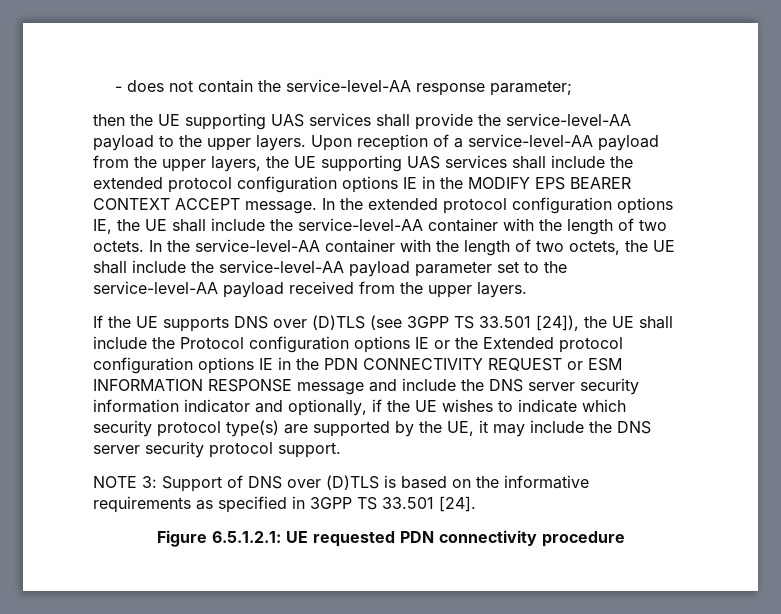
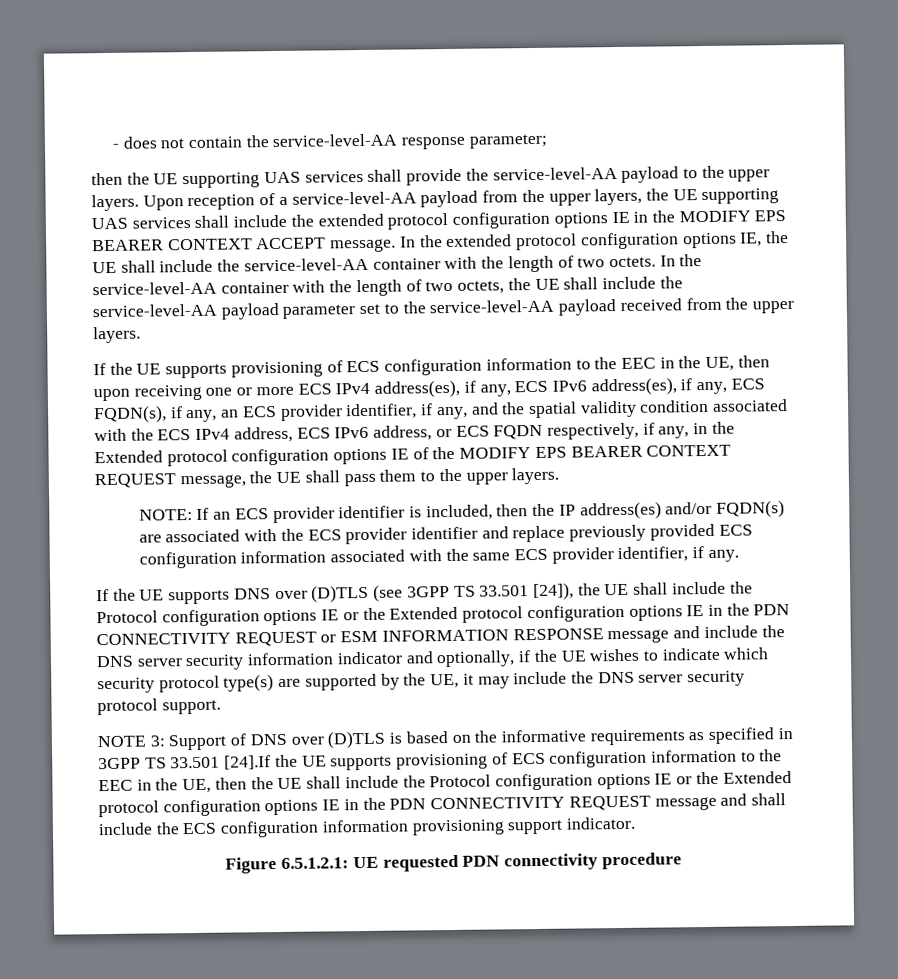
+ If the UE supports provisioning of ECS configuration information to the EEC in the UE, then upon receiving one or more ECS IPv4 address(es), if any, ECS IPv6 address(es), if any, ECS FQDN(s), if any, an ECS provider identifier, if any, and the spatial validity condition associated with the ECS IPv4 address, ECS IPv6 address, or ECS FQDN respectively, if any, in the Extended protocol configuration options IE of the MODIFY EPS BEARER CONTEXT REQUEST message, the UE shall pass them to the upper layers.
+ NOTE: If an ECS provider identifier is included, then the IP address(es) and/or FQDN(s) are associated with the ECS provider identifier and replace previously provided ECS configuration information associated with the same ECS provider identifier, if any.
- NOTE 3: Support of DNS over (D)TLS is based on the informative requirements as specified in 3GPP TS 33.501 [24].
+ NOTE 3: Support of DNS over (D)TLS is based on the informative requirements as specified in 3GPP TS 33.501 [24].If the UE supports provisioning of ECS configuration information to the EEC in the UE, then the UE shall include the Protocol configuration options IE or the Extended protocol configuration options IE in the PDN CONNECTIVITY REQUEST message and shall include the ECS configuration information provisioning support indicator.

